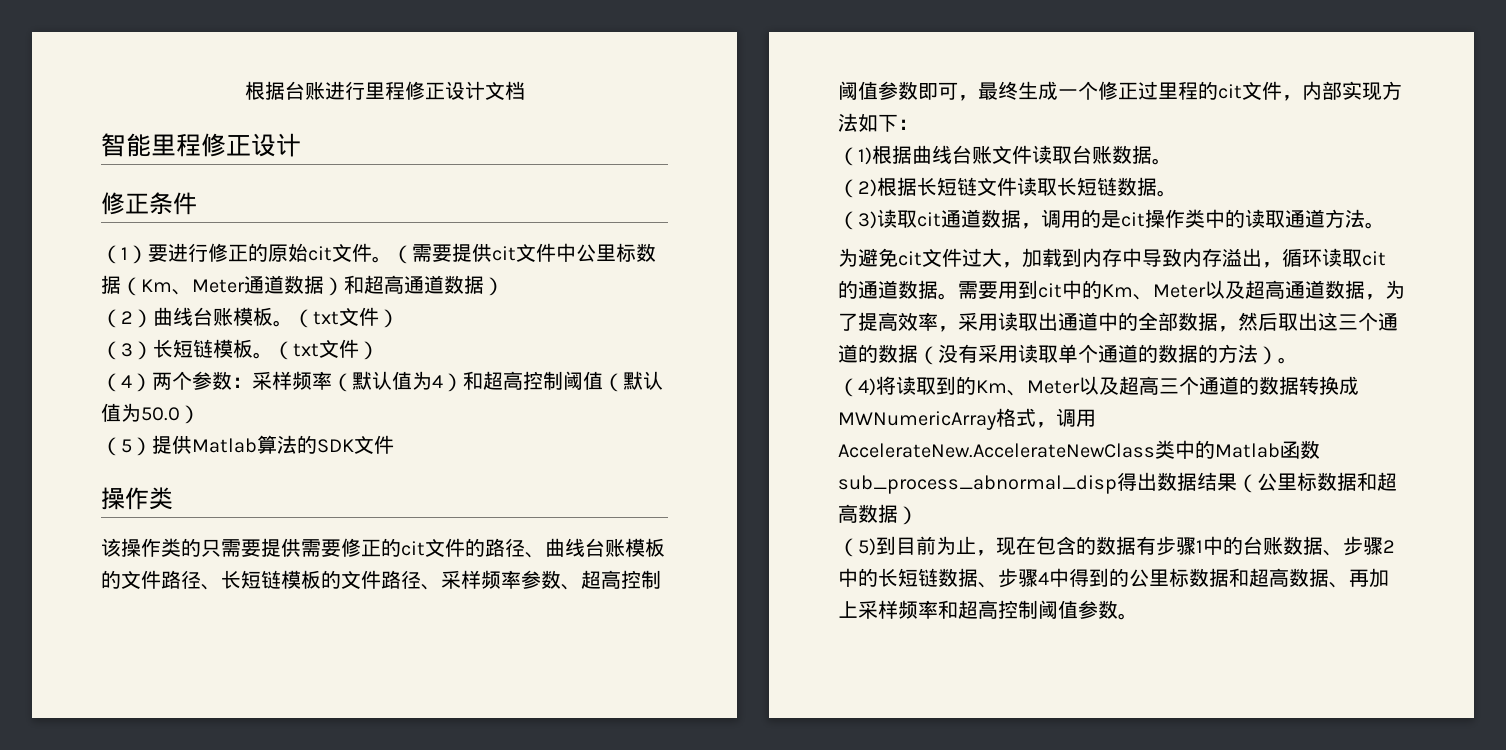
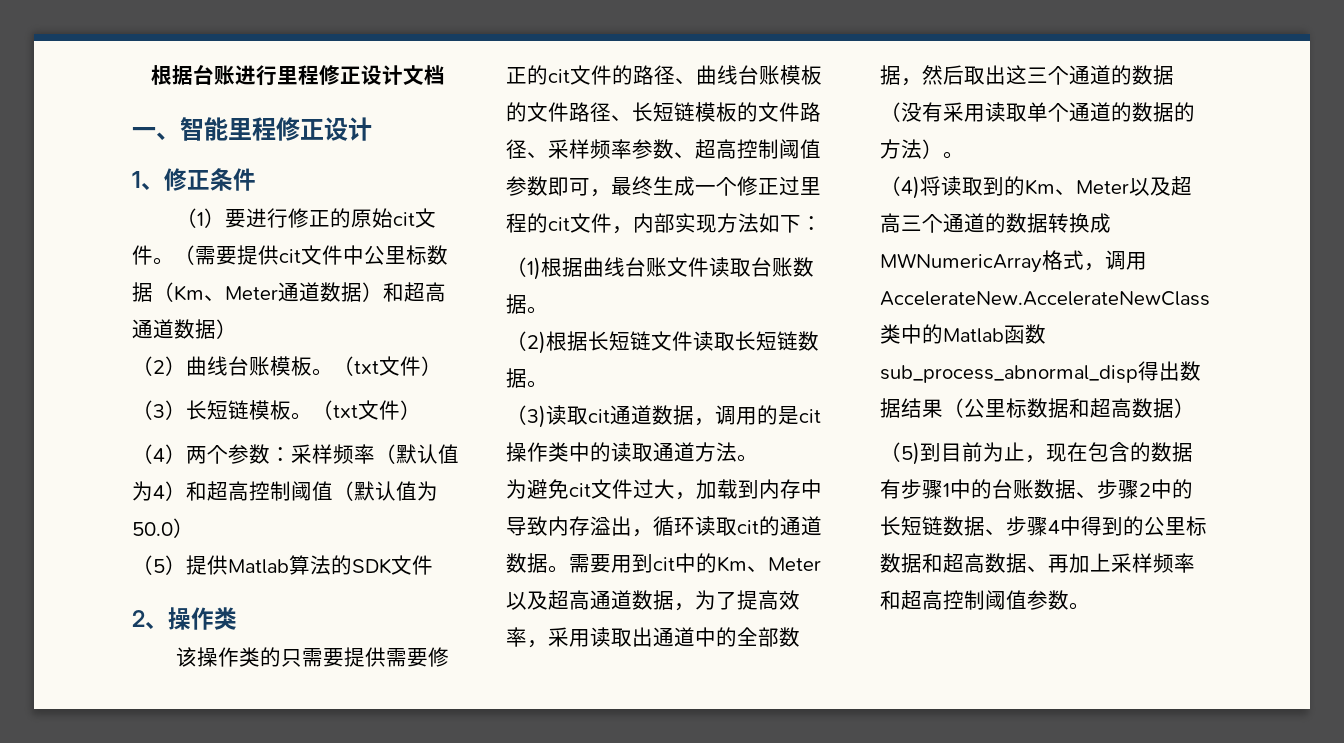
- 智能里程修正设计
+ 一、智能里程修正设计
- 修正条件
+ 1、修正条件
  （5）提供Matlab算法的SDK文件
- 操作类
+ 2、操作类

